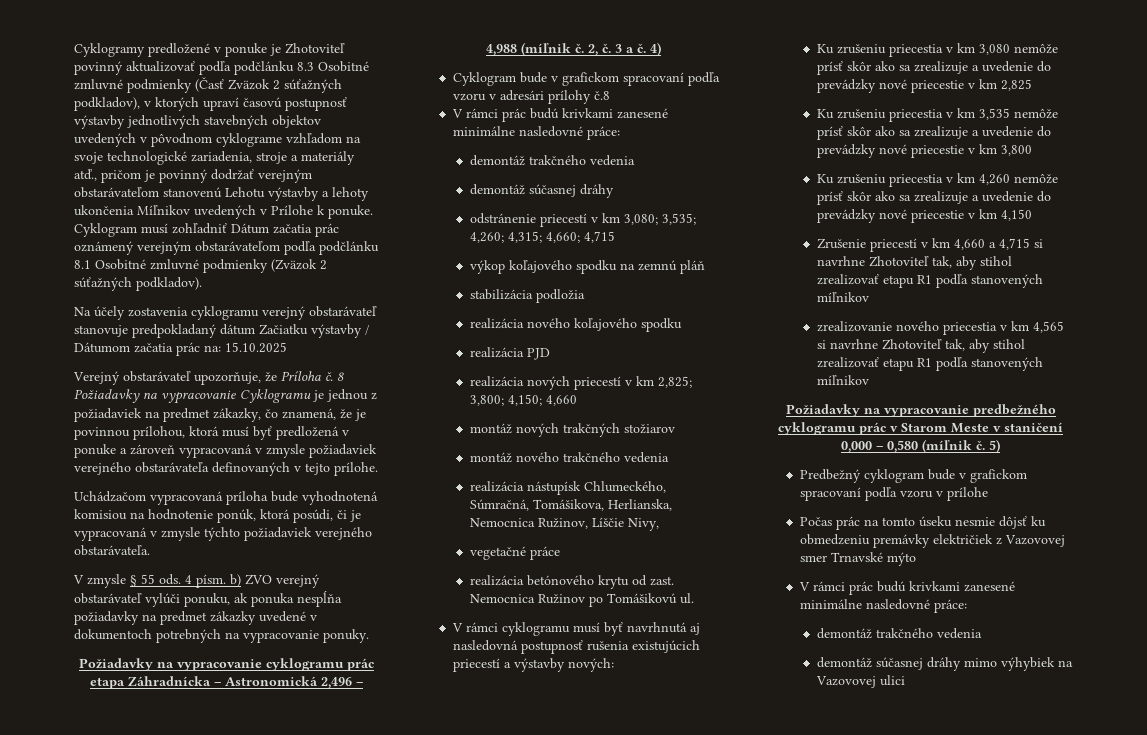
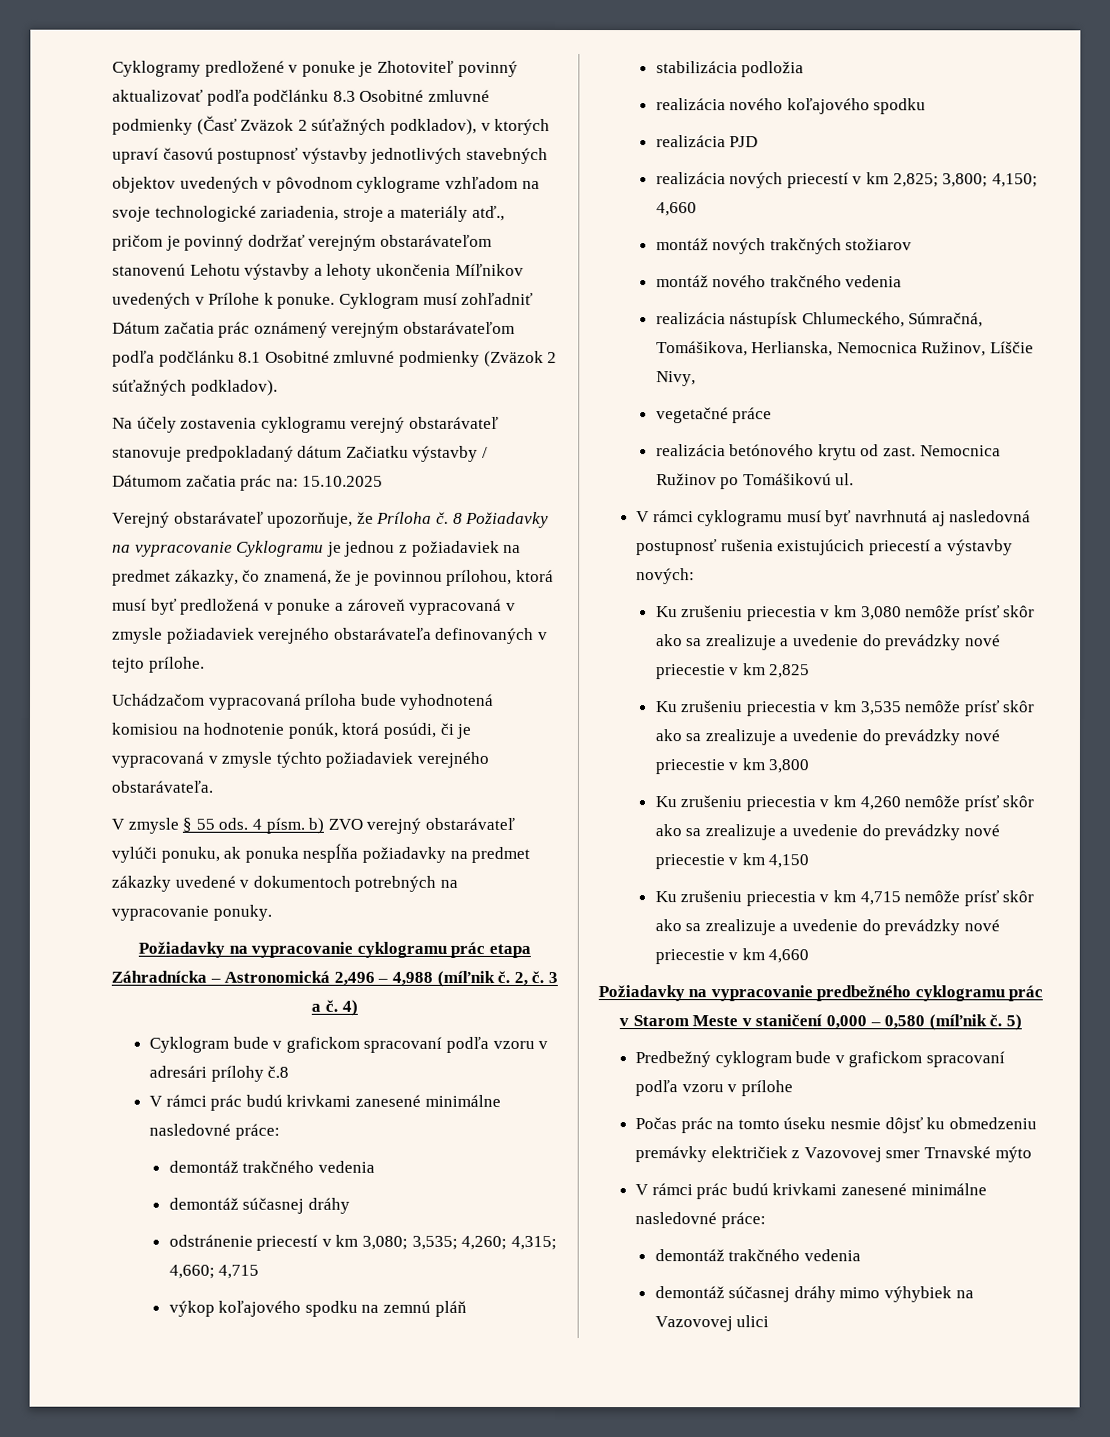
- Zrušenie priecestí v km 4,660 a 4,715 si navrhne Zhotoviteľ tak, aby stihol zrealizovať etapu R1 podľa stanovených míľnikov
- zrealizovanie nového priecestia v km 4,565 si navrhne Zhotoviteľ tak, aby stihol zrealizovať etapu R1 podľa stanovených míľnikov
+ Ku zrušeniu priecestia v km 4,715 nemôže prísť skôr ako sa zrealizuje a uvedenie do prevádzky nové priecestie v km 4,660

